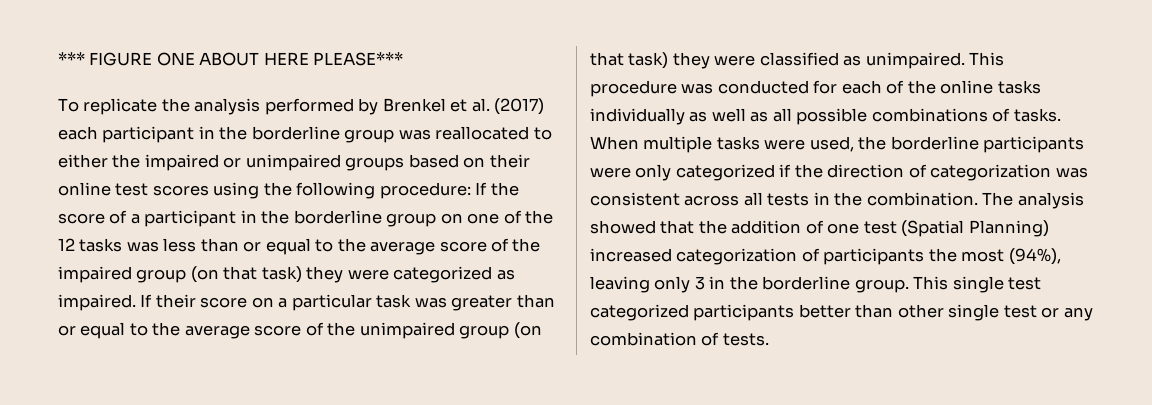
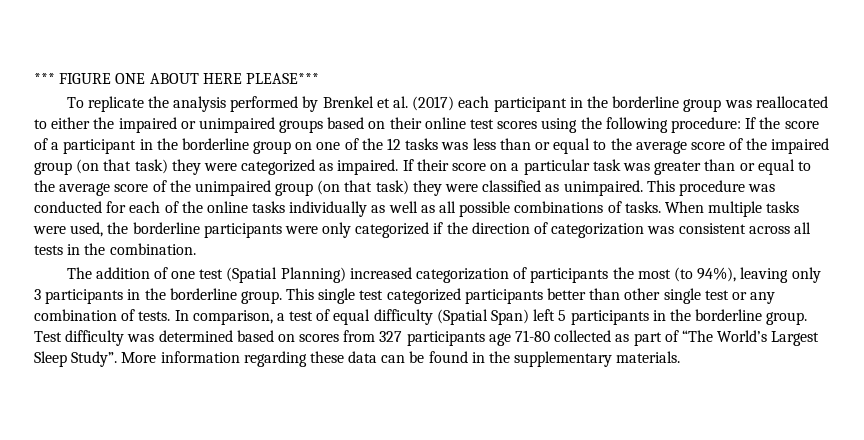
- When multiple tasks were used, the borderline participants were only categorized if the direction of categorization was consistent across all tests in the combination. The analysis showed that the addition of one test (Spatial Planning) increased categorization of participants the most (94%), leaving only 3 in the borderline group.
+ When multiple tasks were used, the borderline participants were only categorized if the direction of categorization was consistent across all tests in the combination.
+ The addition of one test (Spatial Planning) increased categorization of participants the most (to 94%), leaving only 3 participants in the borderline group.
+ In comparison, a test of equal difficulty (Spatial Span) left 5 participants in the borderline group. Test difficulty was determined based on scores from 327 participants age 71-80 collected as part of “The World’s Largest Sleep Study”. More information regarding these data can be found in the supplementary materials.

